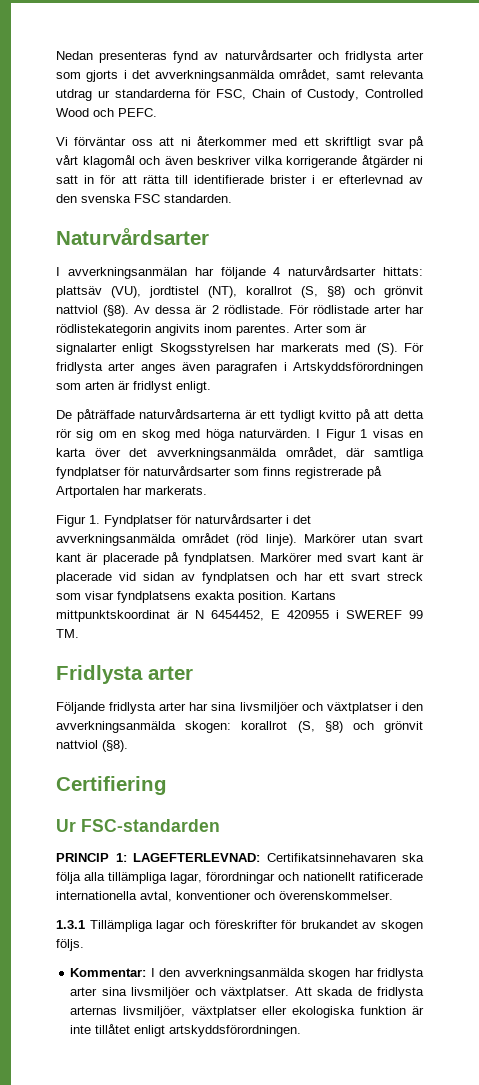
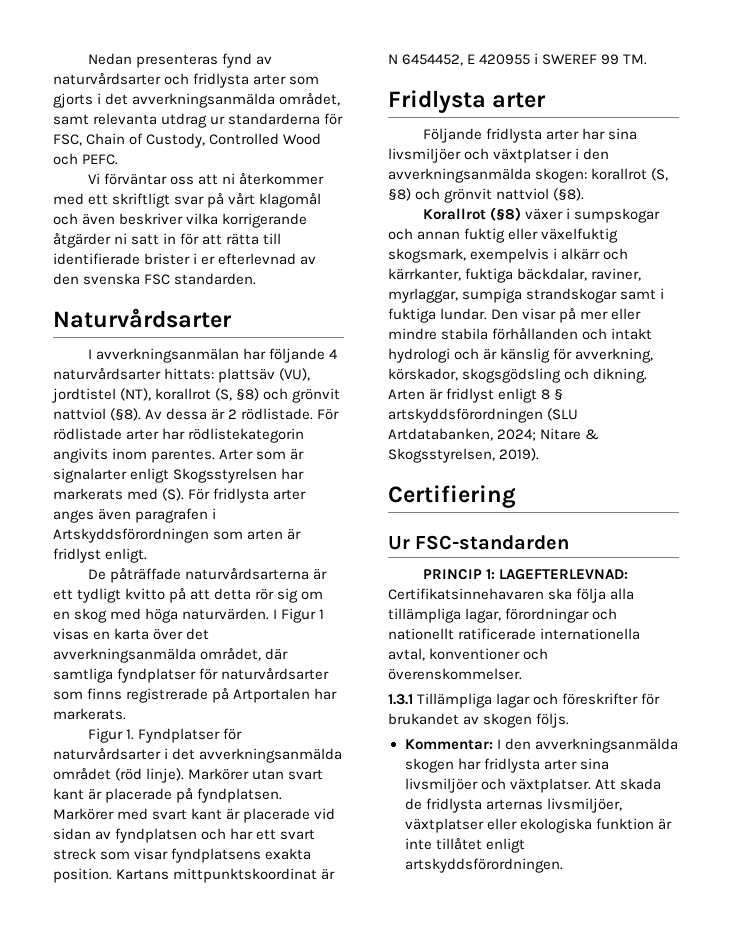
+ Korallrot (§8) växer i sumpskogar och annan fuktig eller växelfuktig skogsmark, exempelvis i alkärr och kärrkanter, fuktiga bäckdalar, raviner, myrlaggar, sumpiga strandskogar samt i fuktiga lundar. Den visar på mer eller mindre stabila förhållanden och intakt hydrologi och är känslig för avverkning, körskador, skogsgödsling och dikning. Arten är fridlyst enligt 8 § artskyddsförordningen (SLU Artdatabanken, 2024; Nitare & Skogsstyrelsen, 2019).

